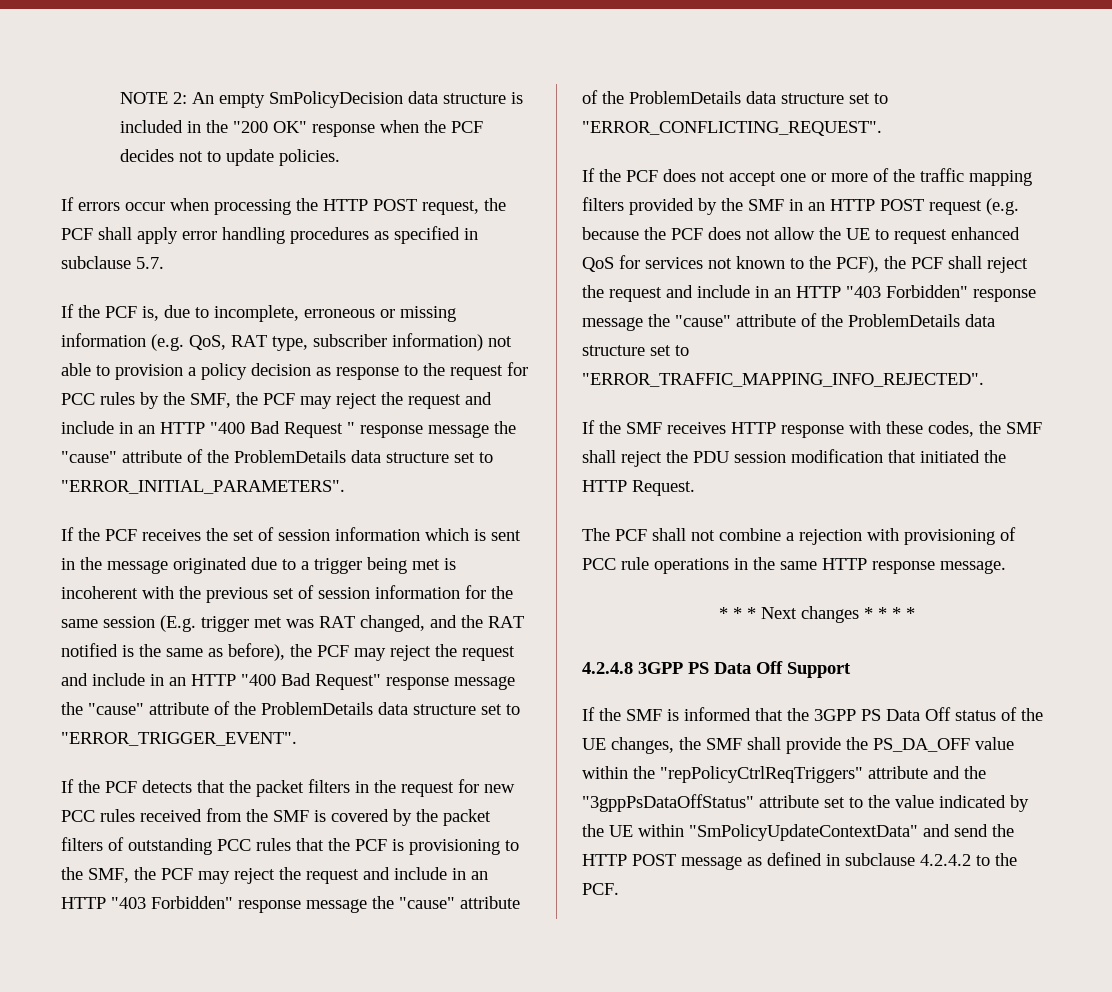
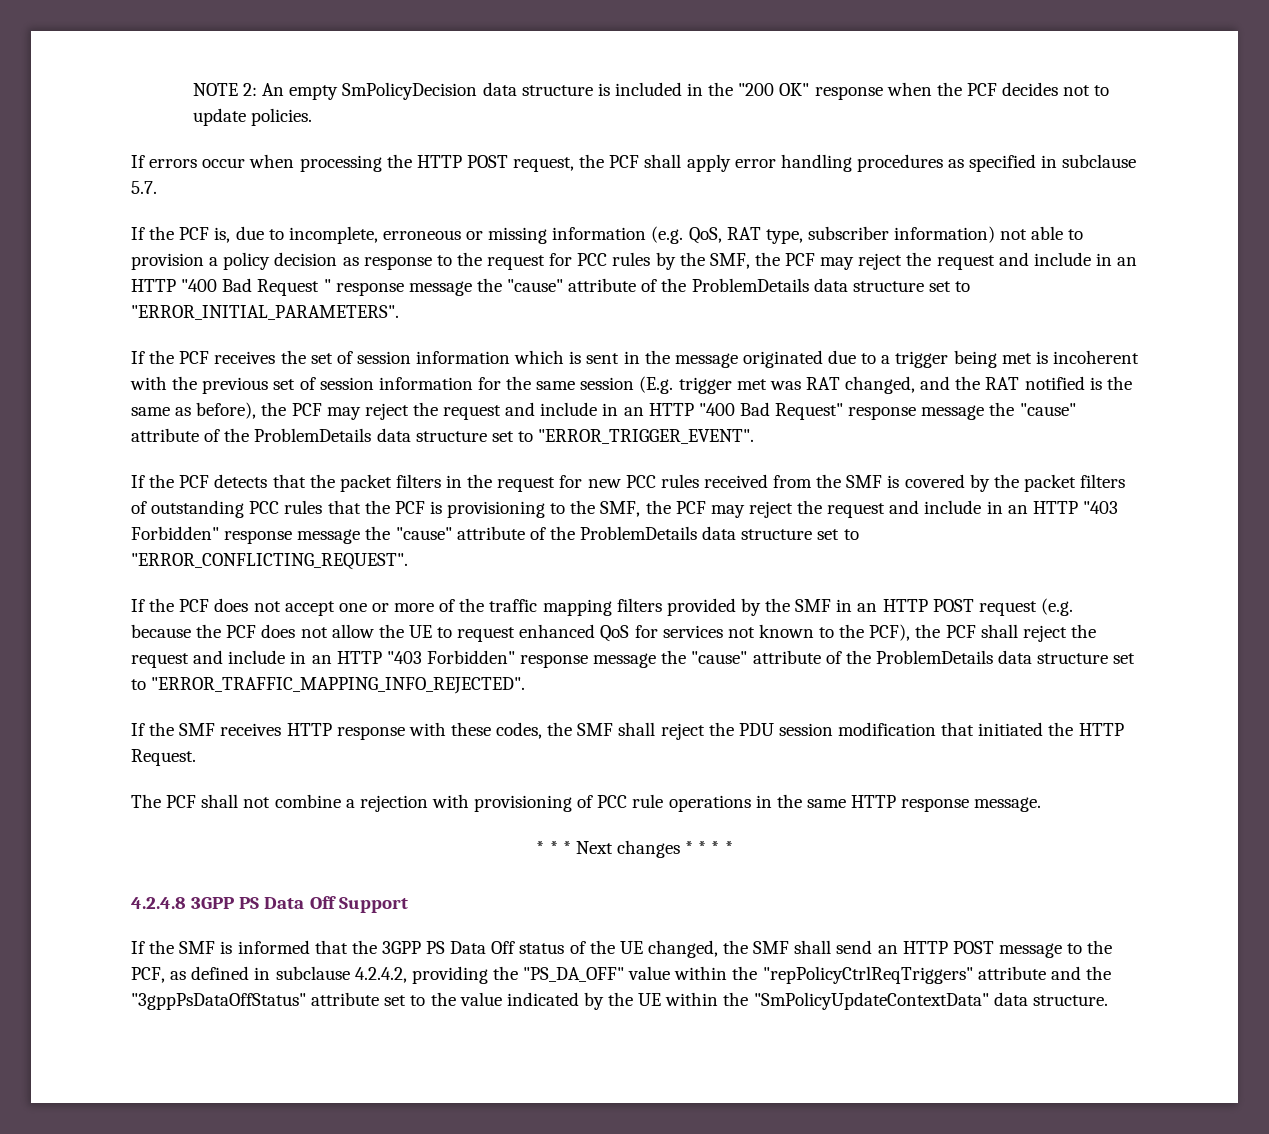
- If the SMF is informed that the 3GPP PS Data Off status of the UE changes, the SMF shall provide the PS_DA_OFF value within the "repPolicyCtrlReqTriggers" attribute and the "3gppPsDataOffStatus" attribute set to the value indicated by the UE within "SmPolicyUpdateContextData" and send the HTTP POST message as defined in subclause 4.2.4.2 to the PCF.
+ If the SMF is informed that the 3GPP PS Data Off status of the UE changed, the SMF shall send an HTTP POST message to the PCF, as defined in subclause 4.2.4.2, providing the "PS_DA_OFF" value within the "repPolicyCtrlReqTriggers" attribute and the "3gppPsDataOffStatus" attribute set to the value indicated by the UE within the "SmPolicyUpdateContextData" data structure.

